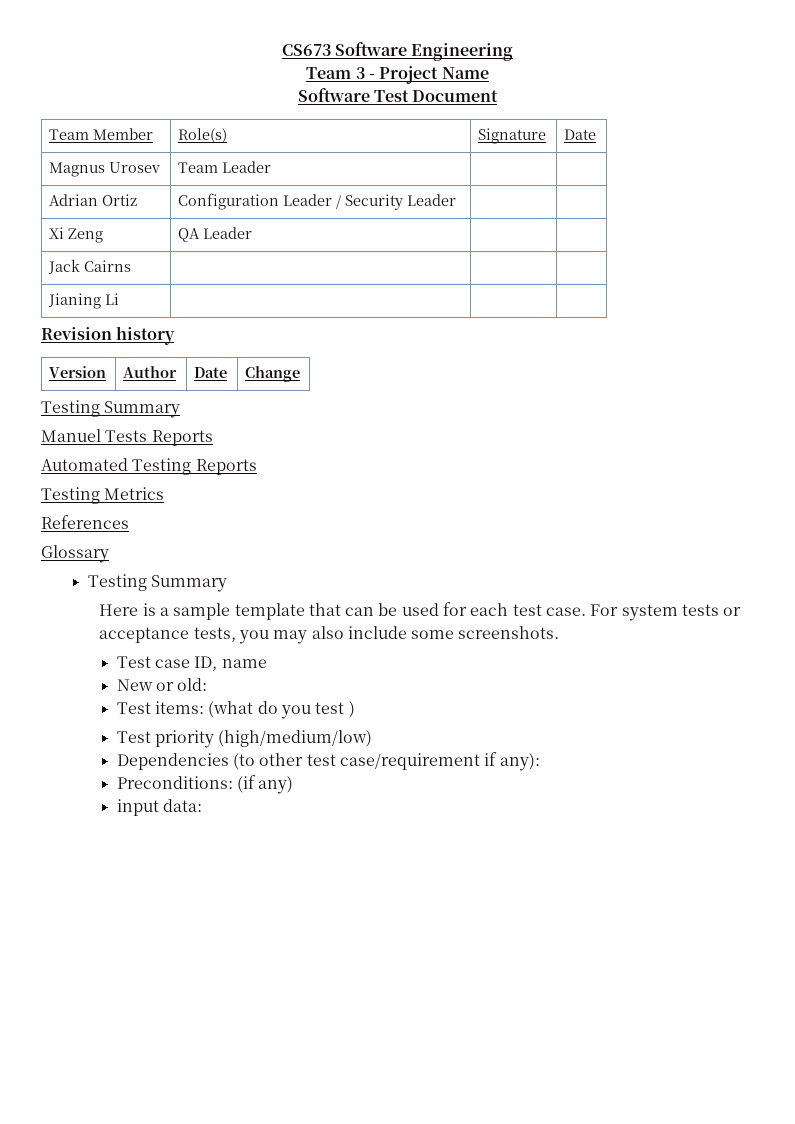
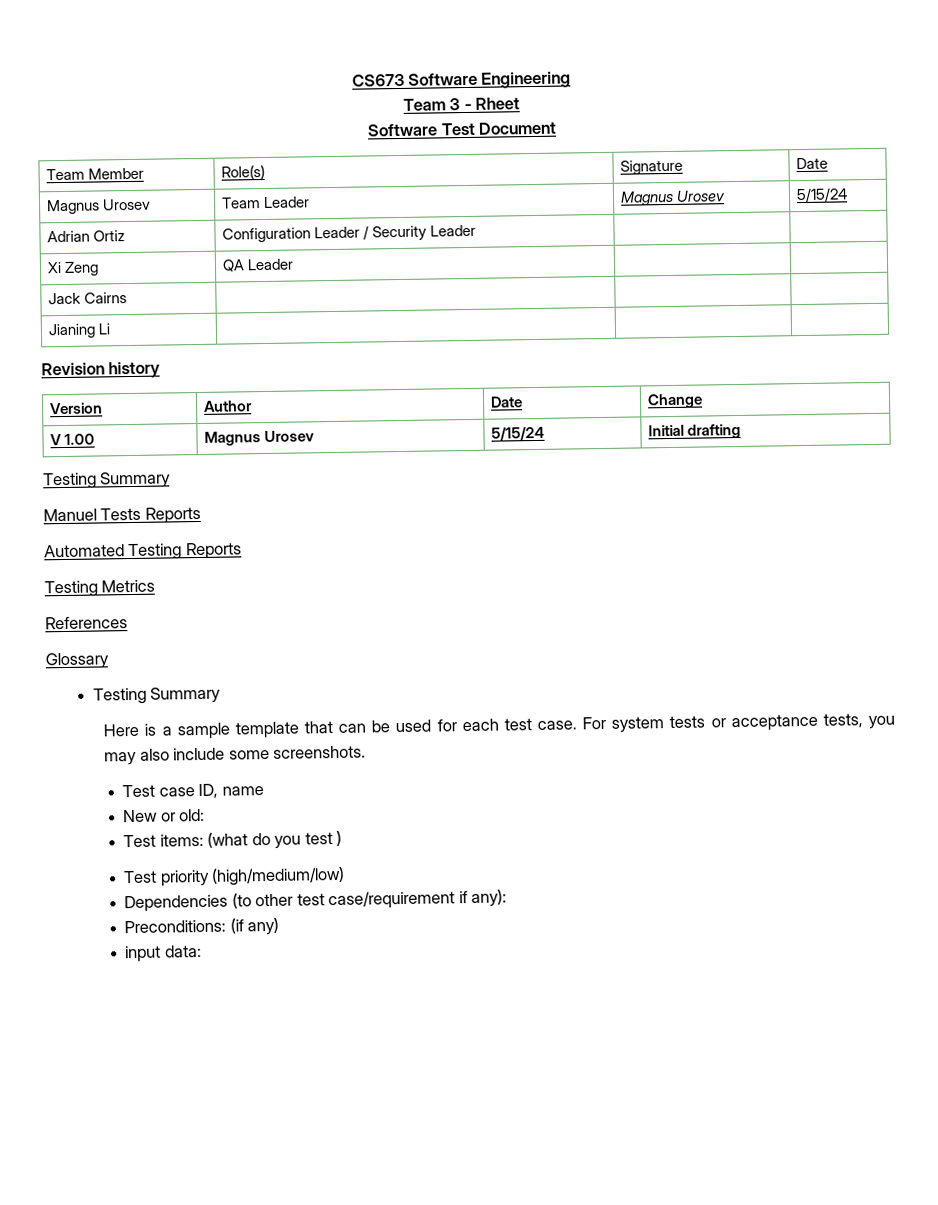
- Team 3 - Project Name
+ Team 3 - Rheet
- Magnus Urosev | Team Leader | |
+ Magnus Urosev | Team Leader | Magnus Urosev | 5/15/24
+ V 1.00 | Magnus Urosev | 5/15/24 | Initial drafting

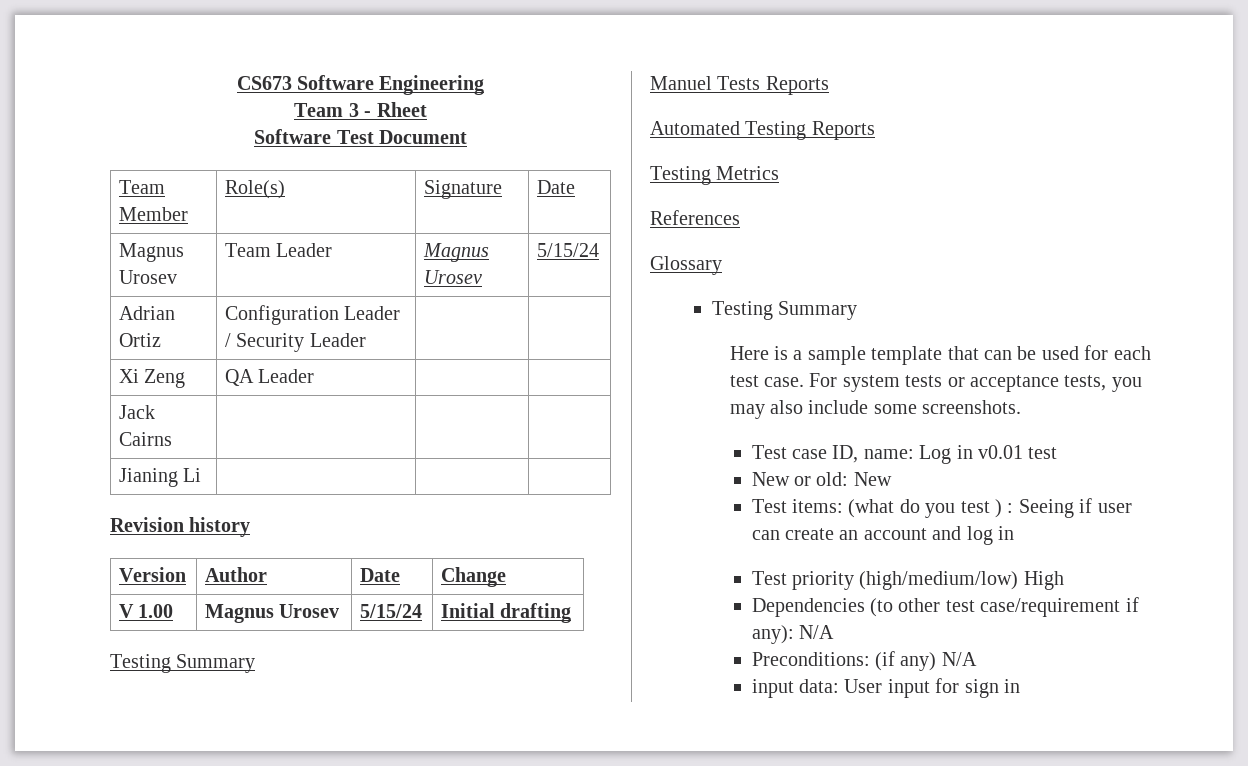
- Test case ID, name
+ Test case ID, name: Log in v0.01 test
- New or old:
+ New or old: New
- Test items: (what do you test )
+ Test items: (what do you test ) : Seeing if user can create an account and log in
- Test priority (high/medium/low)
+ Test priority (high/medium/low) High
- Dependencies (to other test case/requirement if any):
+ Dependencies (to other test case/requirement if any): N/A
- Preconditions: (if any)
+ Preconditions: (if any) N/A
- input data:
+ input data: User input for sign in

